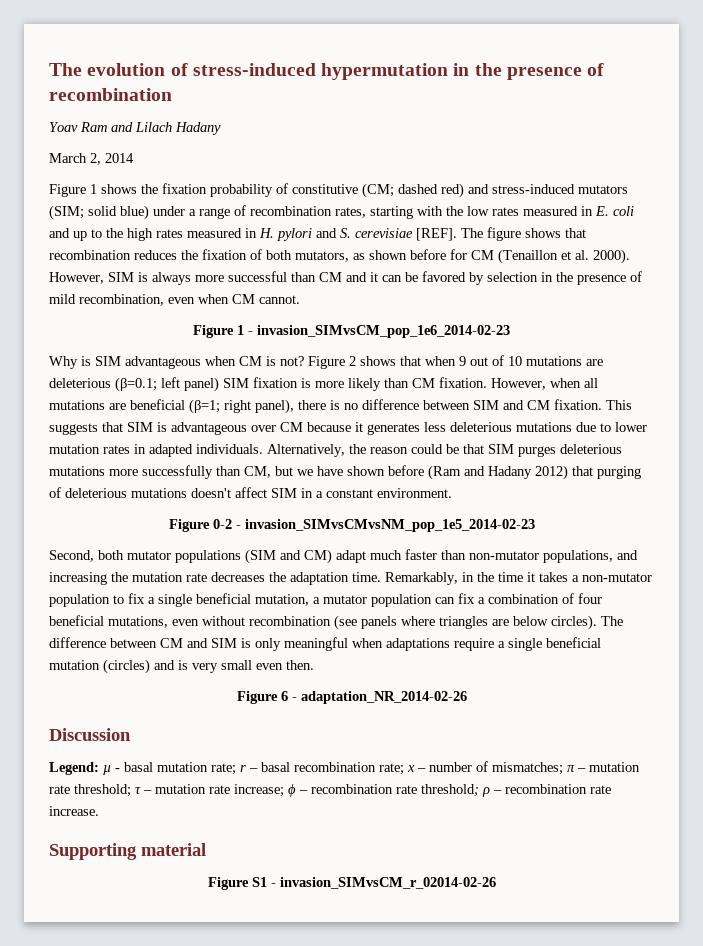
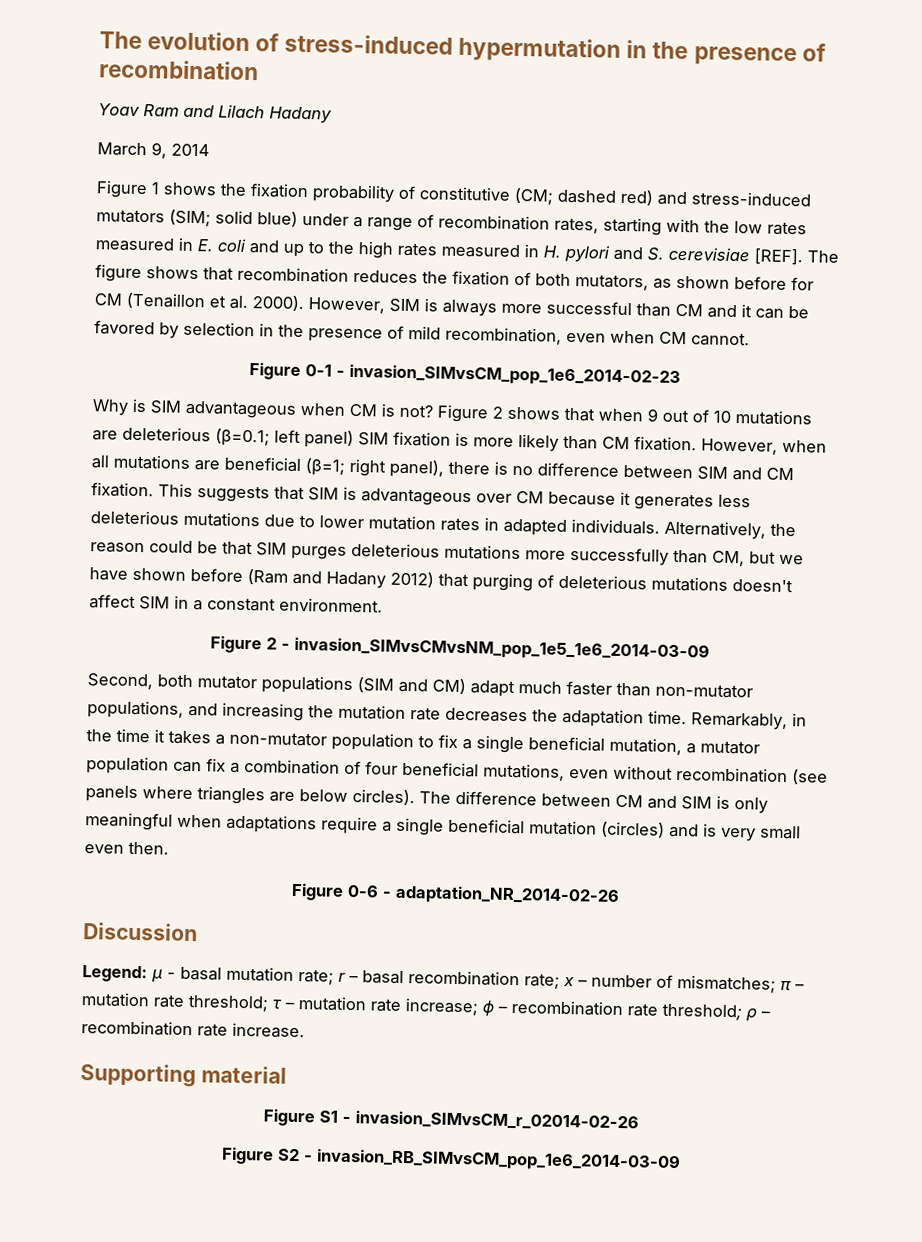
- March 2, 2014
+ March 9, 2014
- Figure 1 - invasion_SIMvsCM_pop_1e6_2014-02-23
+ Figure 0-1 - invasion_SIMvsCM_pop_1e6_2014-02-23
- Figure 0-2 - invasion_SIMvsCMvsNM_pop_1e5_2014-02-23
+ Figure 2 - invasion_SIMvsCMvsNM_pop_1e5_1e6_2014-03-09
- Figure 6 - adaptation_NR_2014-02-26
+ Figure 0-6 - adaptation_NR_2014-02-26
+ Figure S2 - invasion_RB_SIMvsCM_pop_1e6_2014-03-09

